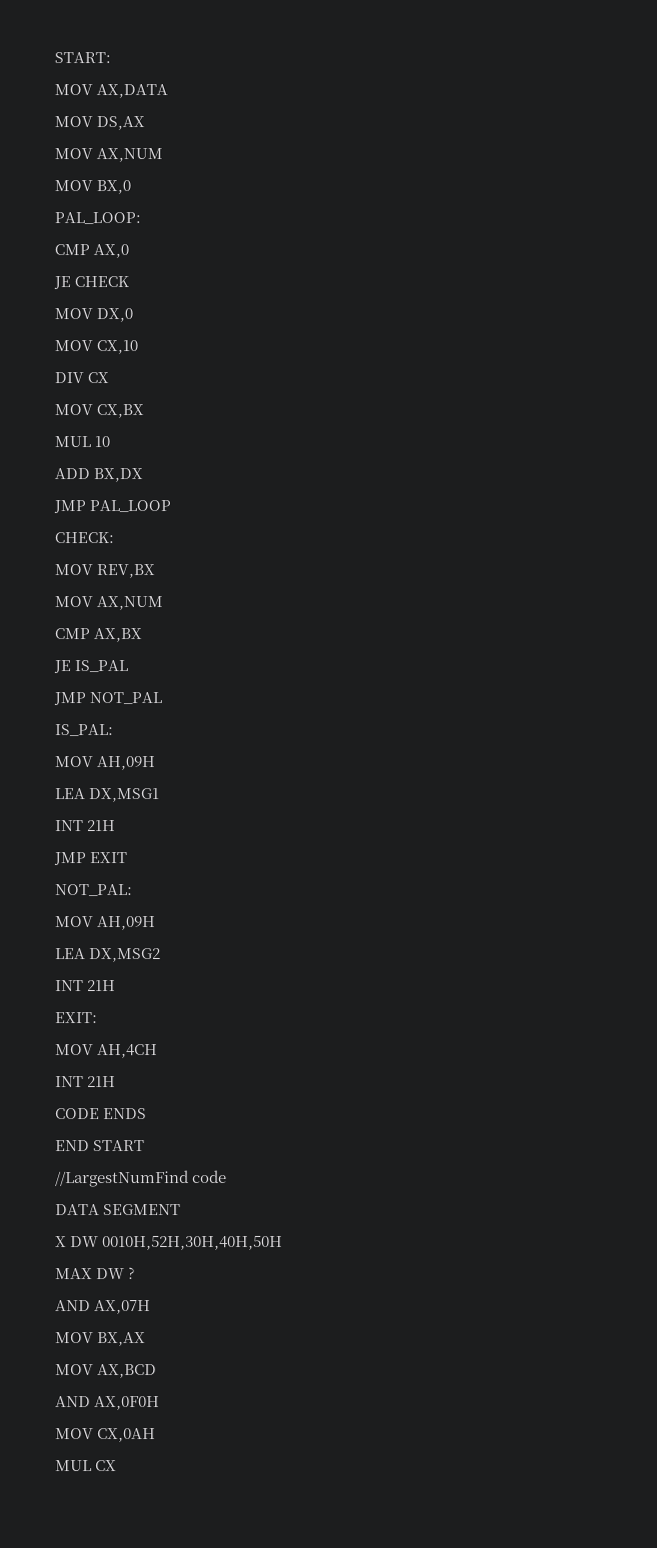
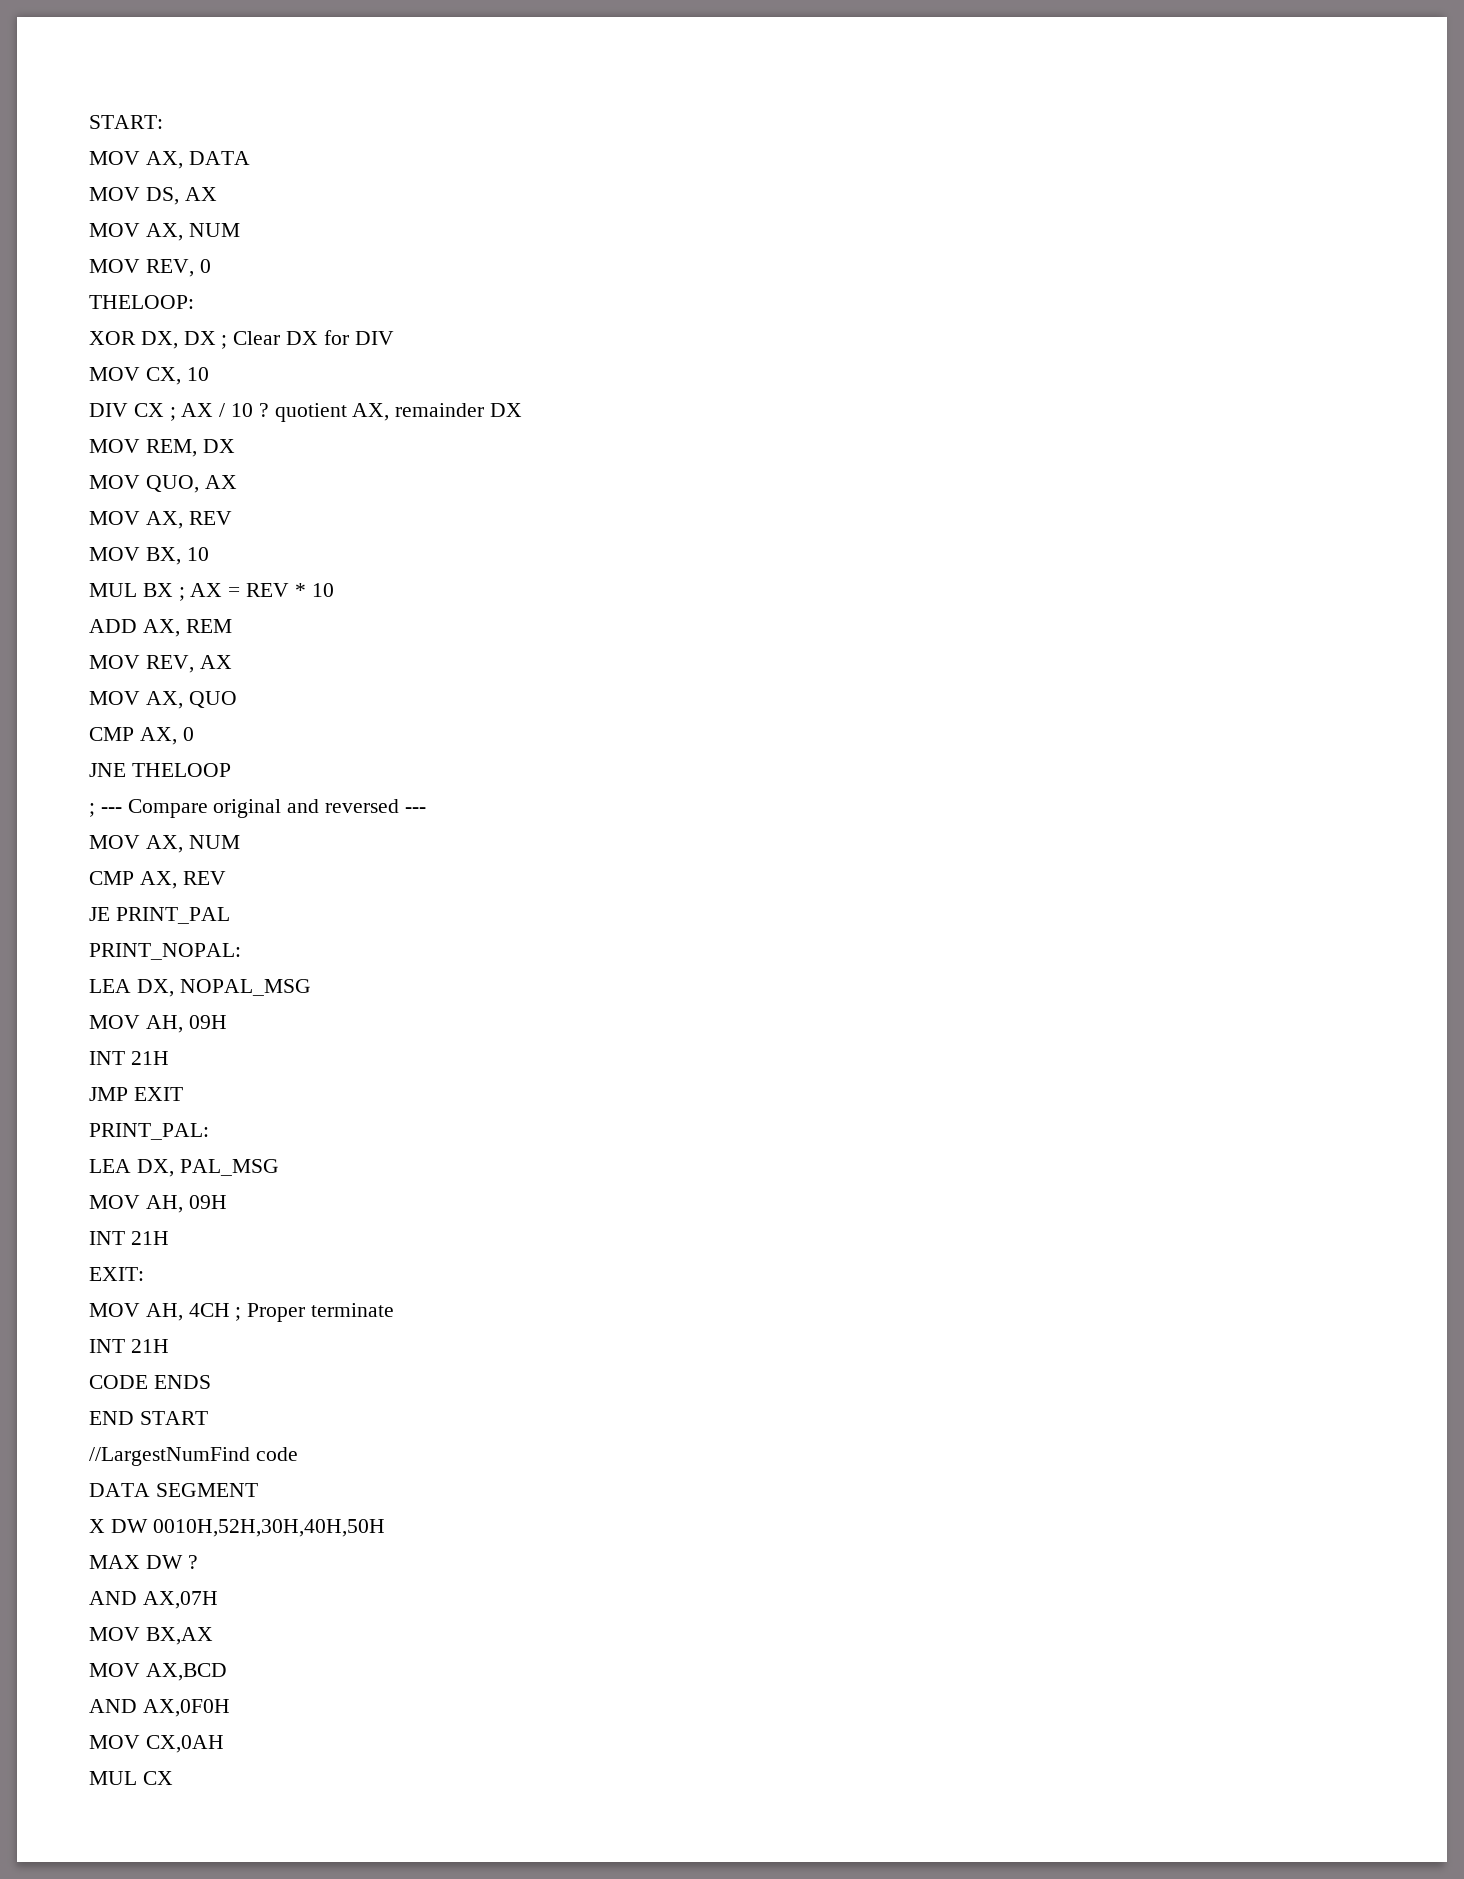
- MOV AX,DATA
- MOV DS,AX
- MOV AX,NUM
- MOV BX,0
- PAL_LOOP:
- CMP AX,0
- JE CHECK
- MOV DX,0
- MOV CX,10
- DIV CX
- MOV CX,BX
- MUL 10
- ADD BX,DX
- JMP PAL_LOOP
- CHECK:
- MOV REV,BX
- MOV AX,NUM
- CMP AX,BX
- JE IS_PAL
- JMP NOT_PAL
- IS_PAL:
- MOV AH,09H
- LEA DX,MSG1
+ MOV AX, DATA
+ MOV DS, AX
+ MOV AX, NUM
+ MOV REV, 0
+ THELOOP:
+ XOR DX, DX ; Clear DX for DIV
+ MOV CX, 10
+ DIV CX ; AX / 10 ? quotient AX, remainder DX
+ MOV REM, DX
+ MOV QUO, AX
+ MOV AX, REV
+ MOV BX, 10
+ MUL BX ; AX = REV * 10
+ ADD AX, REM
+ MOV REV, AX
+ MOV AX, QUO
+ CMP AX, 0
+ JNE THELOOP
+ ; --- Compare original and reversed ---
+ MOV AX, NUM
+ CMP AX, REV
+ JE PRINT_PAL
+ PRINT_NOPAL:
+ LEA DX, NOPAL_MSG
+ MOV AH, 09H
  INT 21H
  JMP EXIT
- NOT_PAL:
- MOV AH,09H
- LEA DX,MSG2
+ PRINT_PAL:
+ LEA DX, PAL_MSG
+ MOV AH, 09H
- MOV AH,4CH
+ MOV AH, 4CH ; Proper terminate

